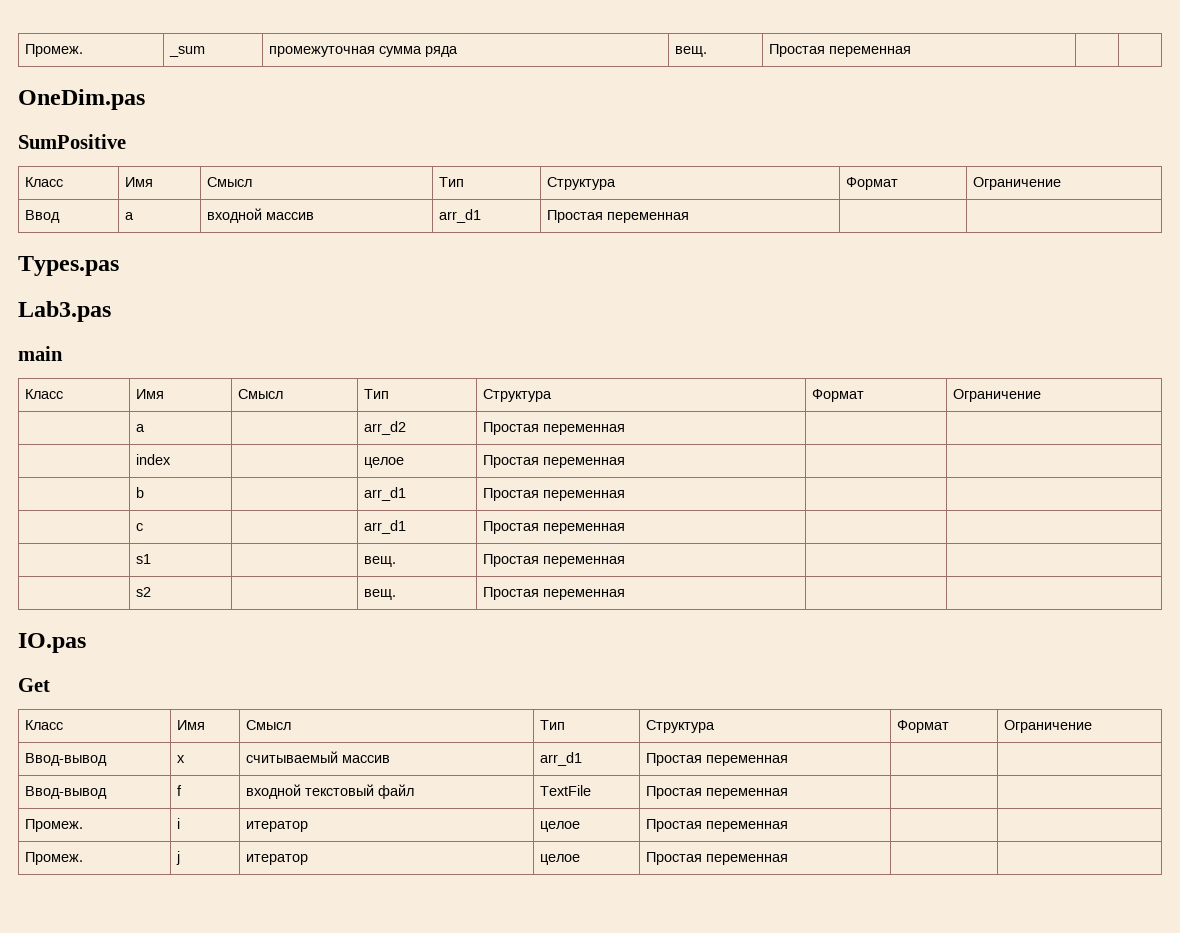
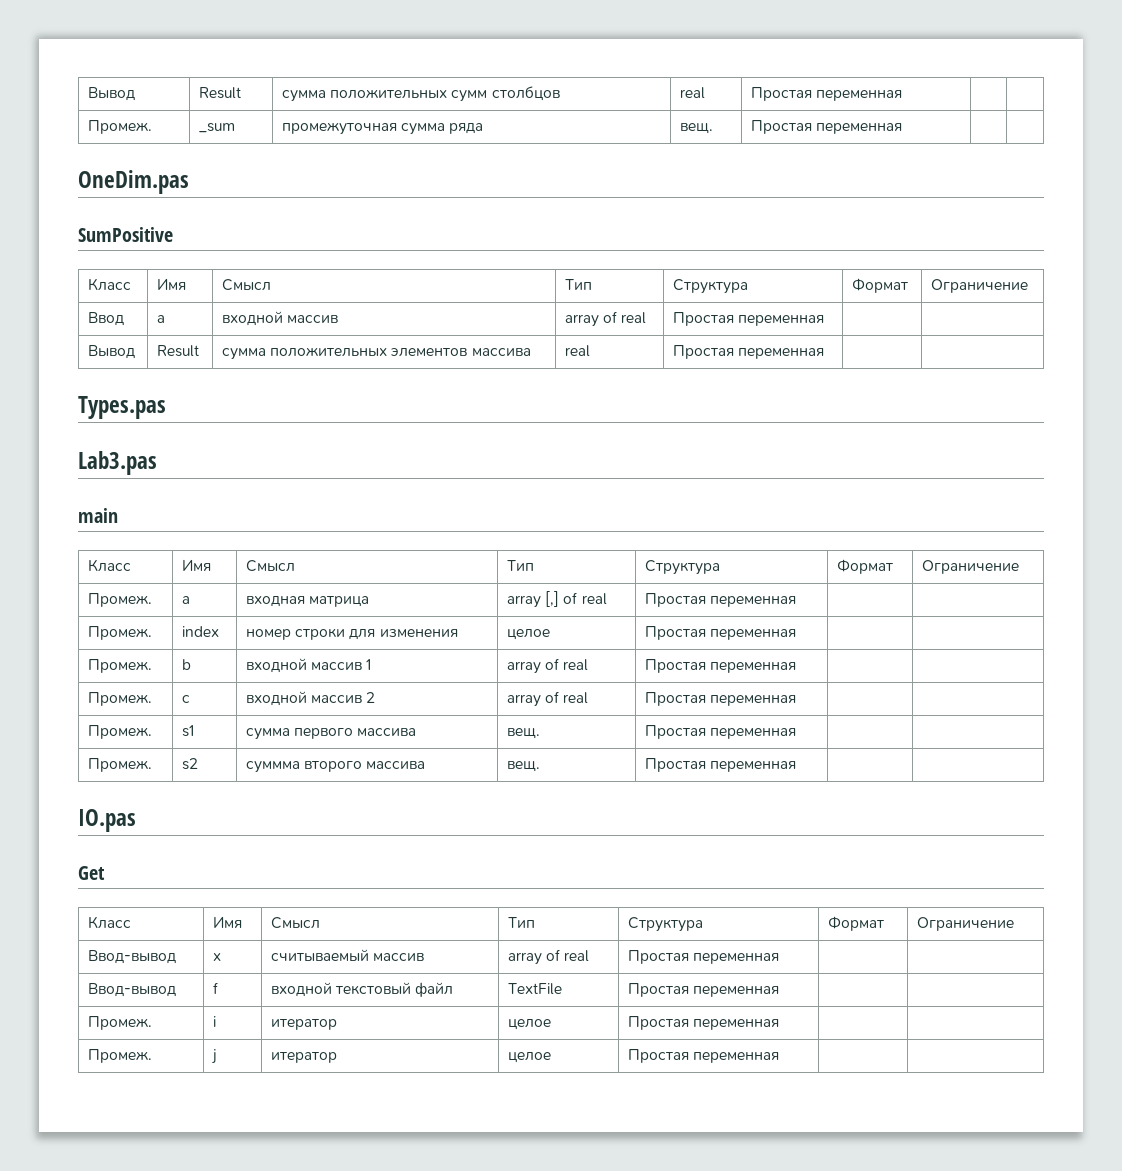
+ Вывод | Result | сумма положительных сумм столбцов | real | Простая переменная | |
- Ввод | a | входной массив | arr_d1 | Простая переменная | |
+ Ввод | a | входной массив | array of real | Простая переменная | |
+ Вывод | Result | сумма положительных элементов массива | real | Простая переменная | |
- | a | | arr_d2 | Простая переменная | |
- | index | | целое | Простая переменная | |
- | b | | arr_d1 | Простая переменная | |
- | c | | arr_d1 | Простая переменная | |
- | s1 | | вещ. | Простая переменная | |
- | s2 | | вещ. | Простая переменная | |
+ Промеж. | a | входная матрица | array [,] of real | Простая переменная | |
+ Промеж. | index | номер строки для изменения | целое | Простая переменная | |
+ Промеж. | b | входной массив 1 | array of real | Простая переменная | |
+ Промеж. | c | входной массив 2 | array of real | Простая переменная | |
+ Промеж. | s1 | сумма первого массива | вещ. | Простая переменная | |
+ Промеж. | s2 | суммма второго массива | вещ. | Простая переменная | |
- Ввод-вывод | x | считываемый массив | arr_d1 | Простая переменная | |
+ Ввод-вывод | x | считываемый массив | array of real | Простая переменная | |

